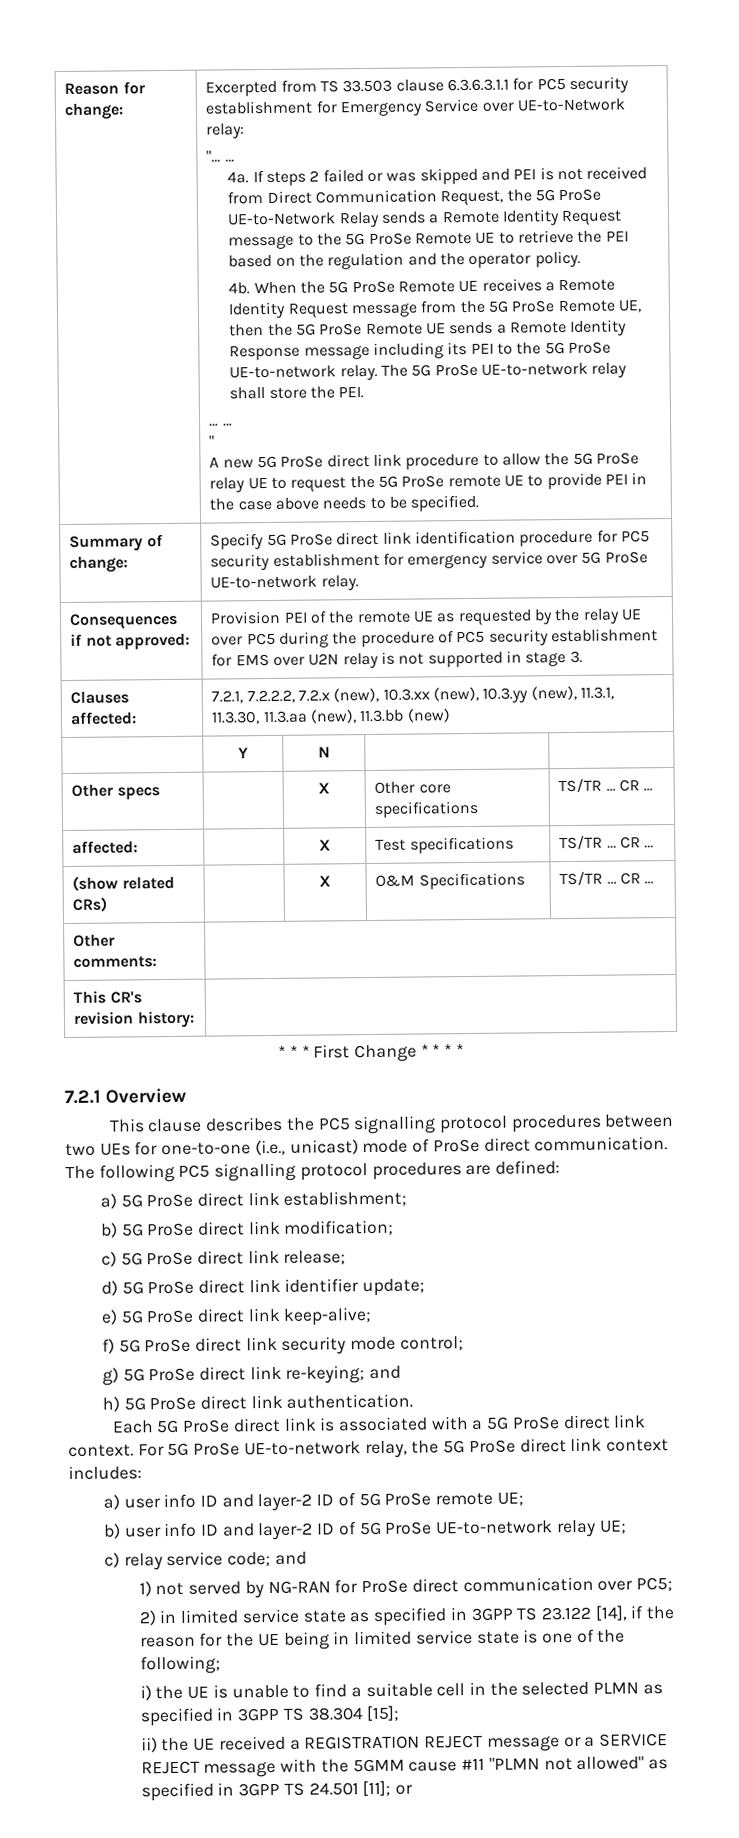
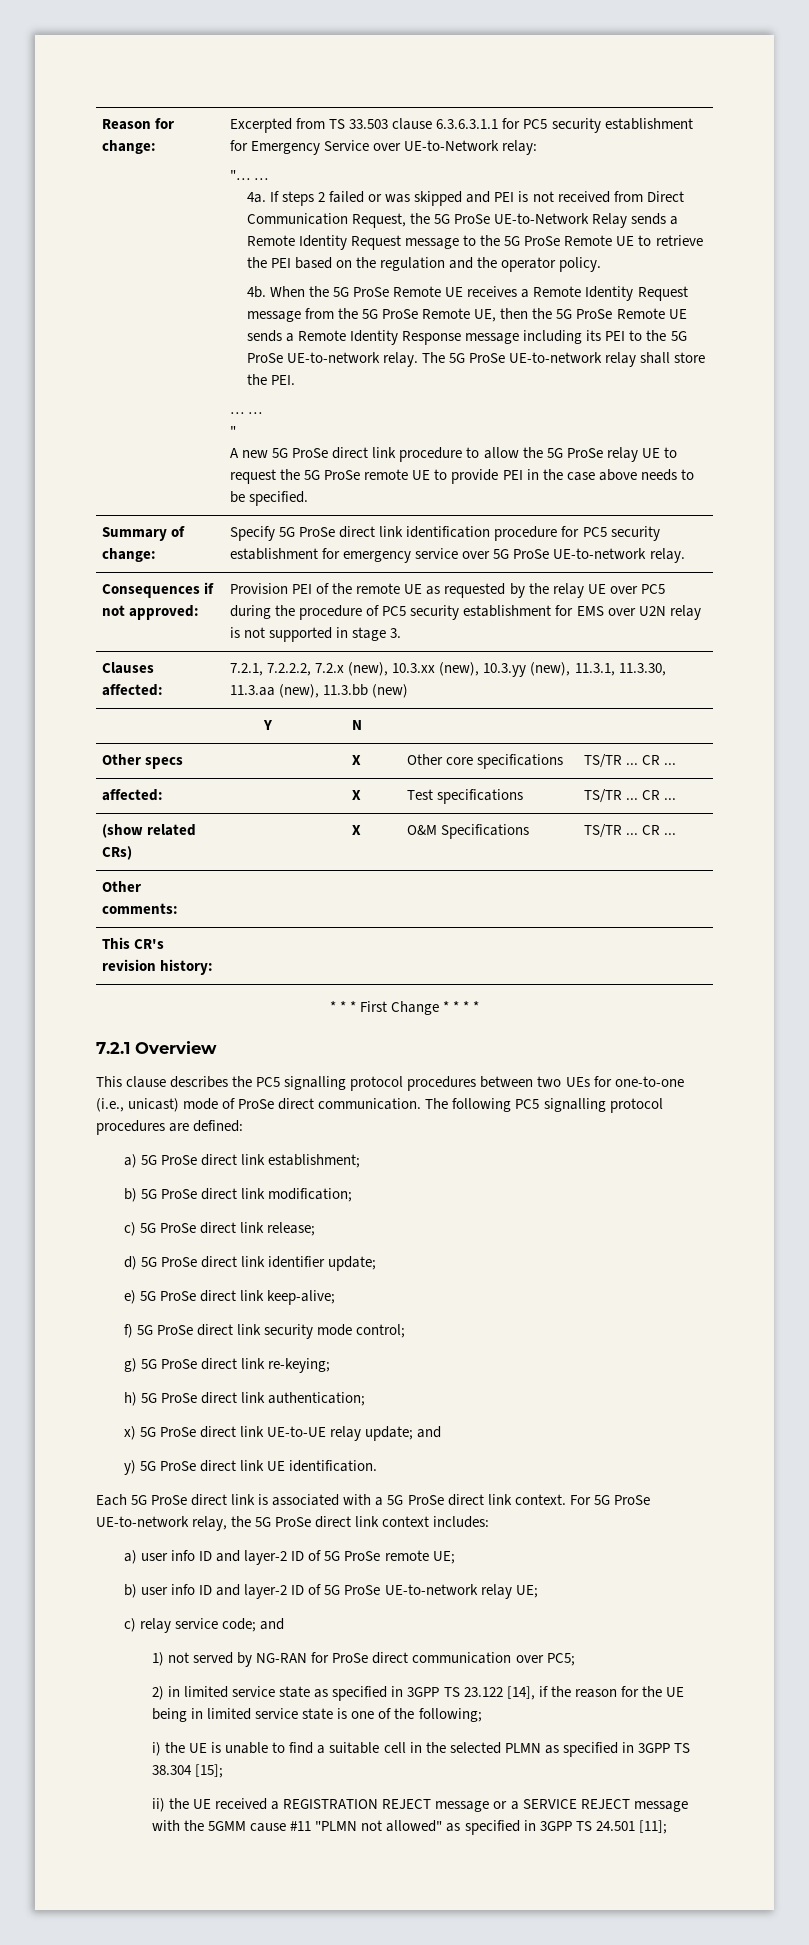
- g) 5G ProSe direct link re-keying; and
+ g) 5G ProSe direct link re-keying;
- h) 5G ProSe direct link authentication.
+ h) 5G ProSe direct link authentication;
+ x) 5G ProSe direct link UE-to-UE relay update; and
+ y) 5G ProSe direct link UE identification.
- ii) the UE received a REGISTRATION REJECT message or a SERVICE REJECT message with the 5GMM cause #11 "PLMN not allowed" as specified in 3GPP TS 24.501 [11]; or
+ ii) the UE received a REGISTRATION REJECT message or a SERVICE REJECT message with the 5GMM cause #11 "PLMN not allowed" as specified in 3GPP TS 24.501 [11];

